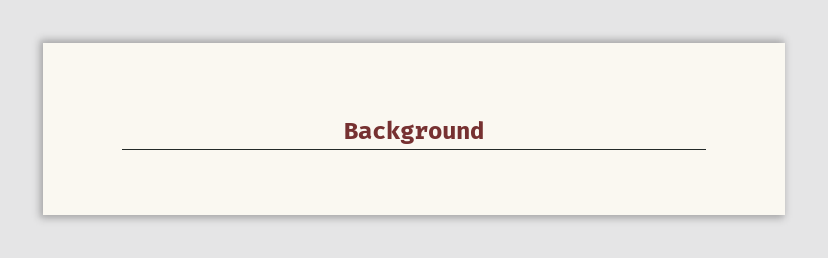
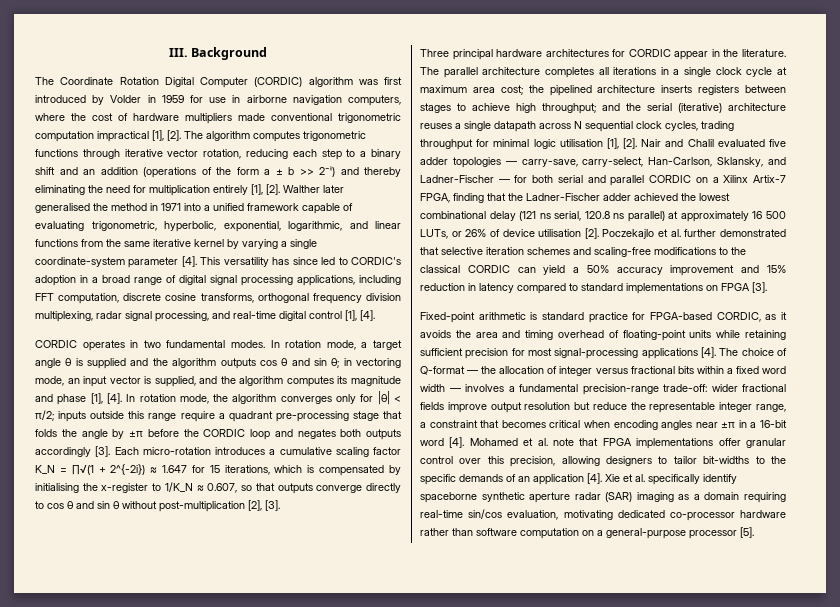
- Background
+ III. Background
+ The Coordinate Rotation Digital Computer (CORDIC) algorithm was first introduced by Volder in 1959 for use in airborne navigation computers, where the cost of hardware multipliers made conventional trigonometric computation impractical [1], [2]. The algorithm computes trigonometric functions through iterative vector rotation, reducing each step to a binary shift and an addition (operations of the form a ± b >> 2⁻ⁱ) and thereby eliminating the need for multiplication entirely [1], [2]. Walther later generalised the method in 1971 into a unified framework capable of evaluating trigonometric, hyperbolic, exponential, logarithmic, and linear functions from the same iterative kernel by varying a single coordinate-system parameter [4]. This versatility has since led to CORDIC's adoption in a broad range of digital signal processing applications, including FFT computation, discrete cosine transforms, orthogonal frequency division multiplexing, radar signal processing, and real-time digital control [1], [4].
+ CORDIC operates in two fundamental modes. In rotation mode, a target angle θ is supplied and the algorithm outputs cos θ and sin θ; in vectoring mode, an input vector is supplied, and the algorithm computes its magnitude and phase [1], [4]. In rotation mode, the algorithm converges only for |θ| < π/2; inputs outside this range require a quadrant pre-processing stage that folds the angle by ±π before the CORDIC loop and negates both outputs accordingly [3]. Each micro-rotation introduces a cumulative scaling factor K_N = ∏√(1 + 2^{-2i}) ≈ 1.647 for 15 iterations, which is compensated by initialising the x-register to 1/K_N ≈ 0.607, so that outputs converge directly to cos θ and sin θ without post-multiplication [2], [3].
+ Three principal hardware architectures for CORDIC appear in the literature. The parallel architecture completes all iterations in a single clock cycle at maximum area cost; the pipelined architecture inserts registers between stages to achieve high throughput; and the serial (iterative) architecture reuses a single datapath across N sequential clock cycles, trading throughput for minimal logic utilisation [1], [2]. Nair and Chalil evaluated five adder topologies — carry-save, carry-select, Han-Carlson, Sklansky, and Ladner-Fischer — for both serial and parallel CORDIC on a Xilinx Artix-7 FPGA, finding that the Ladner-Fischer adder achieved the lowest combinational delay (121 ns serial, 120.8 ns parallel) at approximately 16 500 LUTs, or 26% of device utilisation [2]. Poczekajlo et al. further demonstrated that selective iteration schemes and scaling-free modifications to the classical CORDIC can yield a 50% accuracy improvement and 15% reduction in latency compared to standard implementations on FPGA [3].
+ Fixed-point arithmetic is standard practice for FPGA-based CORDIC, as it avoids the area and timing overhead of floating-point units while retaining sufficient precision for most signal-processing applications [4]. The choice of Q-format — the allocation of integer versus fractional bits within a fixed word width — involves a fundamental precision-range trade-off: wider fractional fields improve output resolution but reduce the representable integer range, a constraint that becomes critical when encoding angles near ±π in a 16-bit word [4]. Mohamed et al. note that FPGA implementations offer granular control over this precision, allowing designers to tailor bit-widths to the specific demands of an application [4]. Xie et al. specifically identify spaceborne synthetic aperture radar (SAR) imaging as a domain requiring real-time sin/cos evaluation, motivating dedicated co-processor hardware rather than software computation on a general-purpose processor [5].

